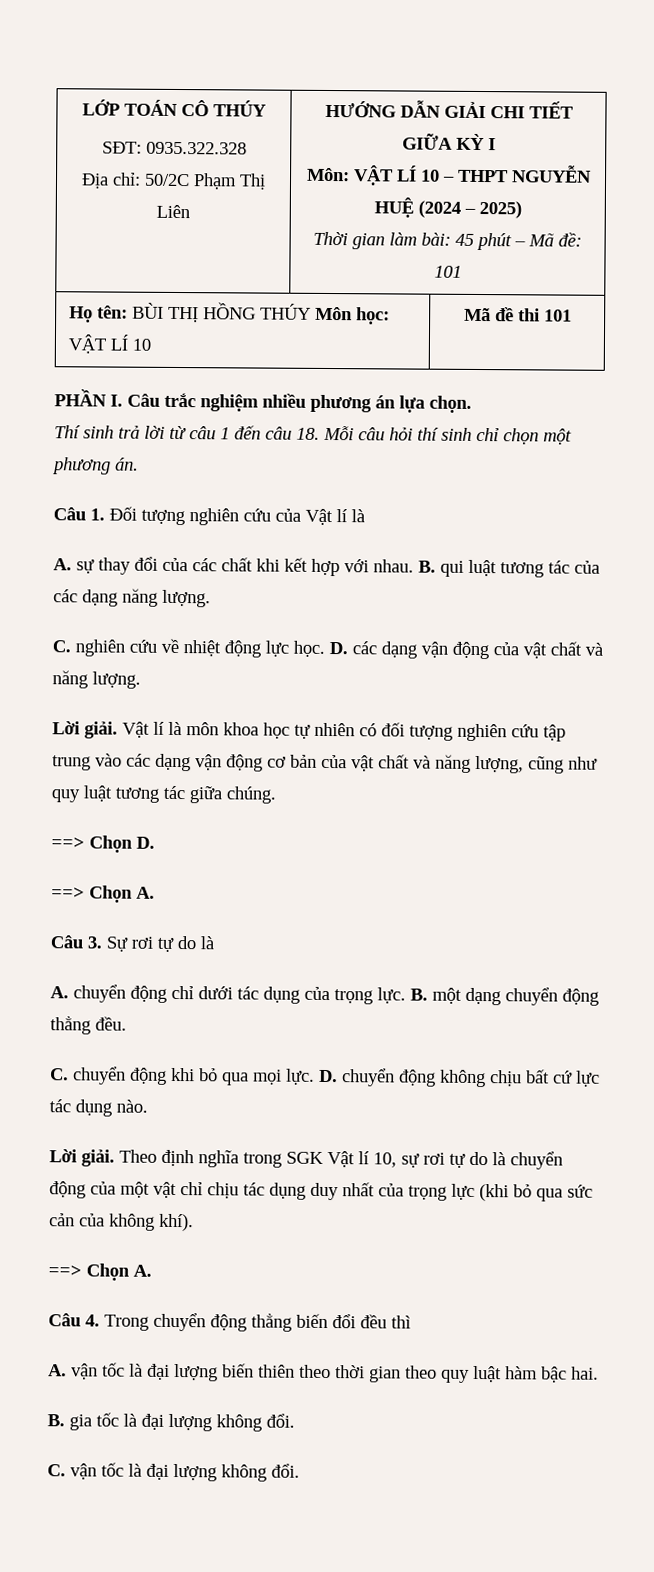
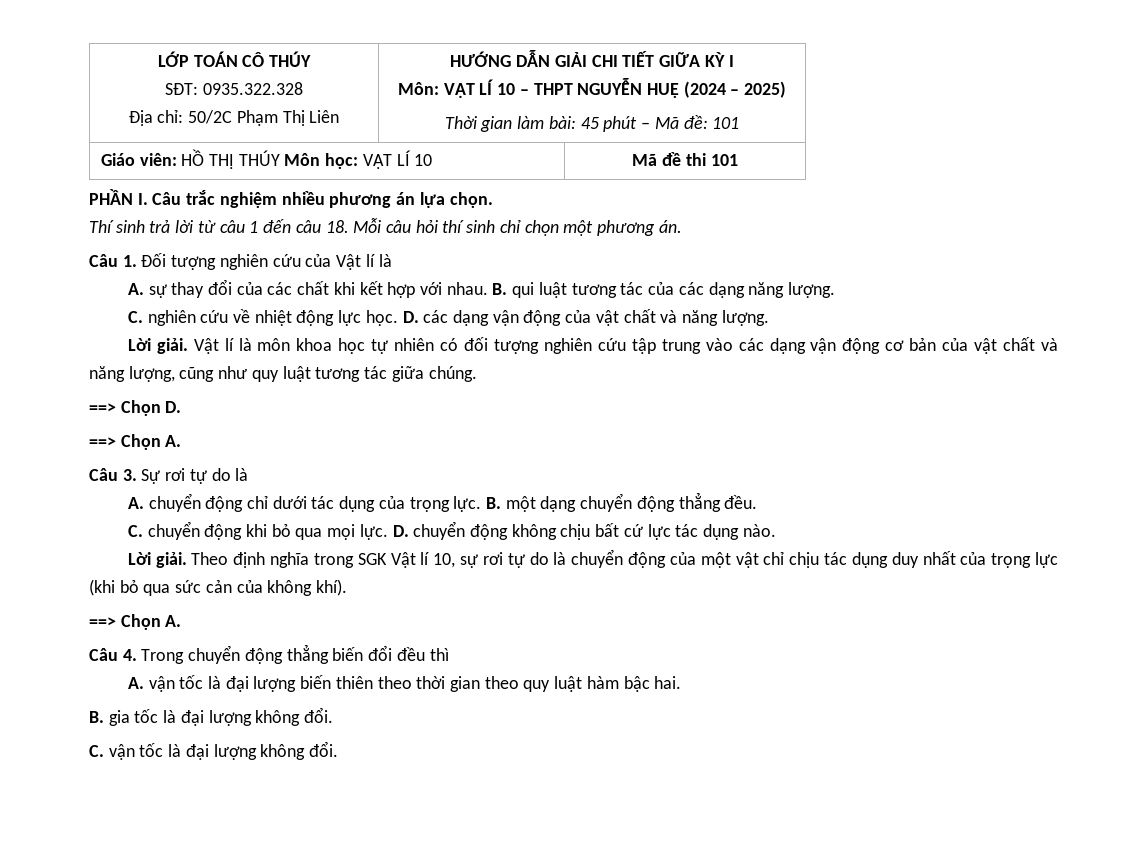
- Họ tên: BÙI THỊ HỒNG THÚY Môn học: VẬT LÍ 10 | Mã đề thi 101
+ Giáo viên: HỒ THỊ THÚY Môn học: VẬT LÍ 10 | Mã đề thi 101

